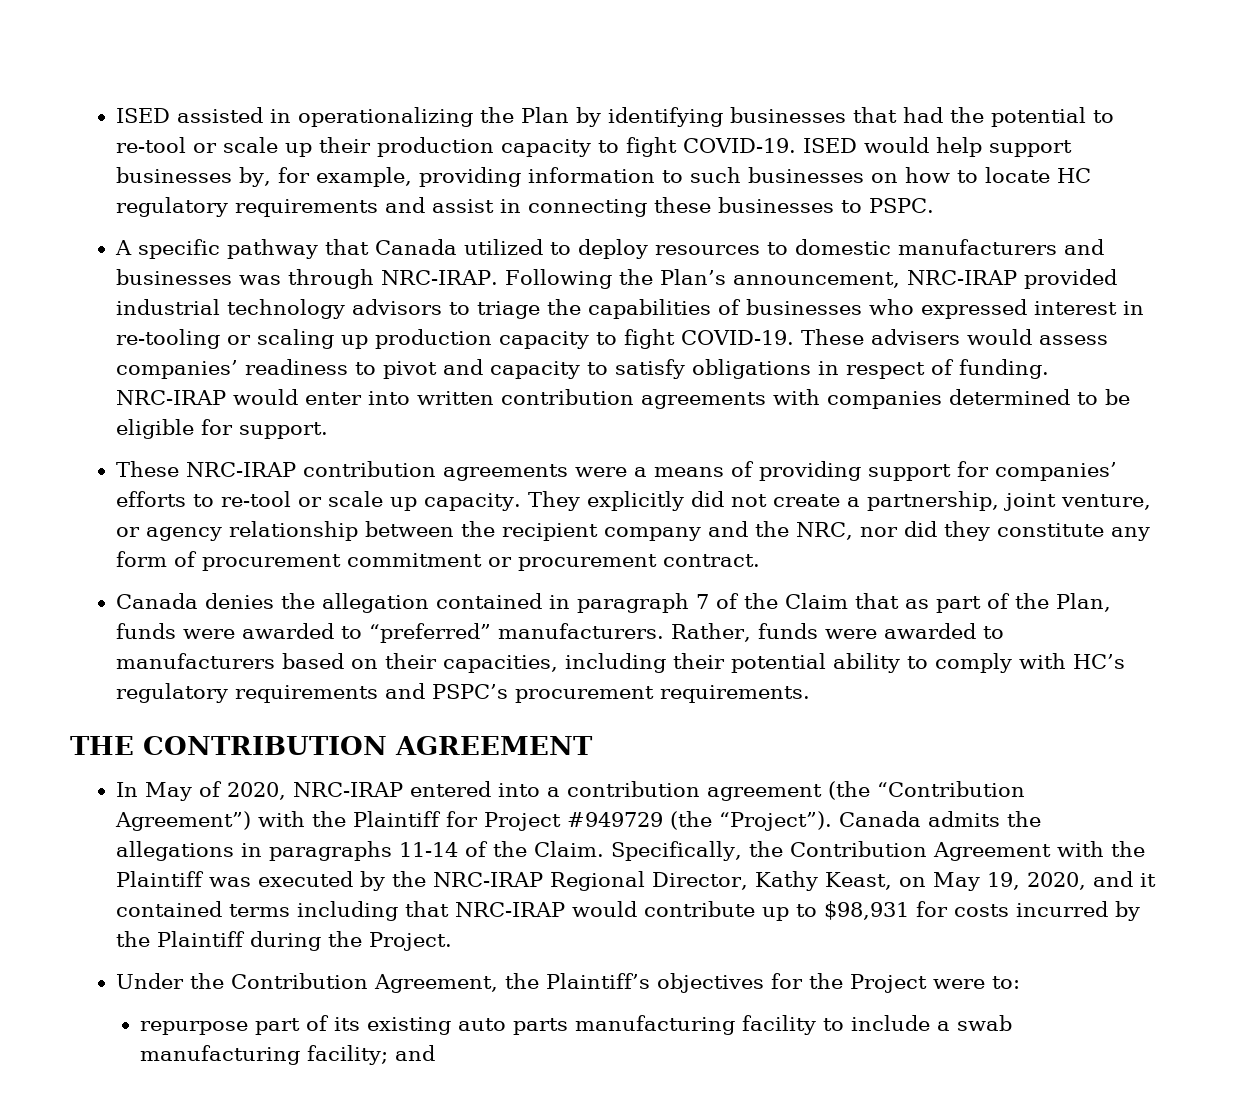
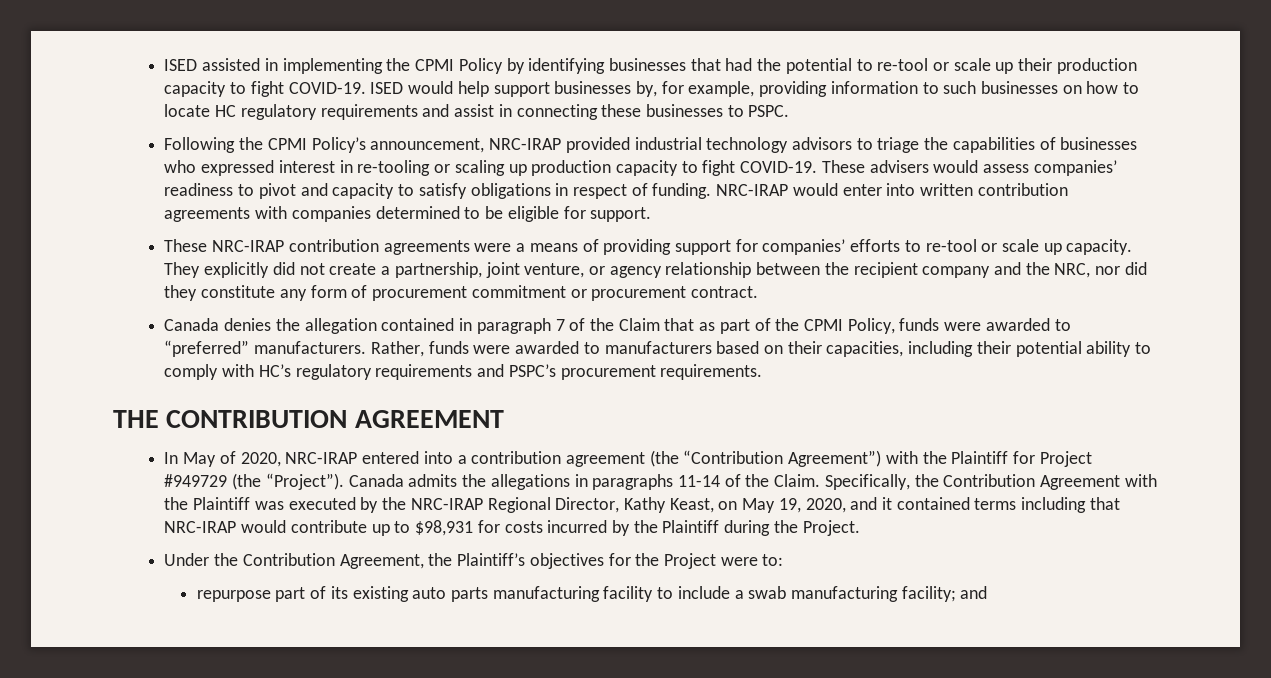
- ISED assisted in operationalizing the Plan by identifying businesses that had the potential to re-tool or scale up their production capacity to fight COVID-19.
+ ISED assisted in implementing the CPMI Policy by identifying businesses that had the potential to re-tool or scale up their production capacity to fight COVID-19.
- A specific pathway that Canada utilized to deploy resources to domestic manufacturers and businesses was through NRC-IRAP. Following the Plan’s announcement, NRC-IRAP provided industrial technology advisors to triage the capabilities of businesses who expressed interest in re-tooling or scaling up production capacity to fight COVID-19.
+ Following the CPMI Policy’s announcement, NRC-IRAP provided industrial technology advisors to triage the capabilities of businesses who expressed interest in re-tooling or scaling up production capacity to fight COVID-19.
- Canada denies the allegation contained in paragraph 7 of the Claim that as part of the Plan, funds were awarded to “preferred” manufacturers.
+ Canada denies the allegation contained in paragraph 7 of the Claim that as part of the CPMI Policy, funds were awarded to “preferred” manufacturers.

